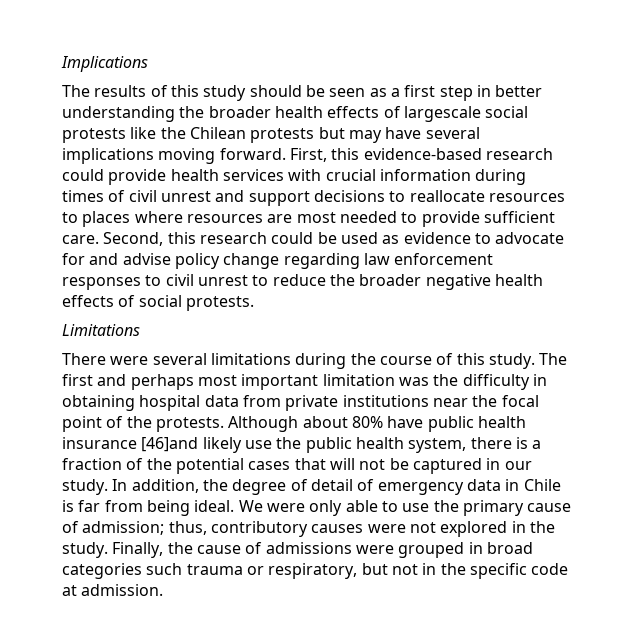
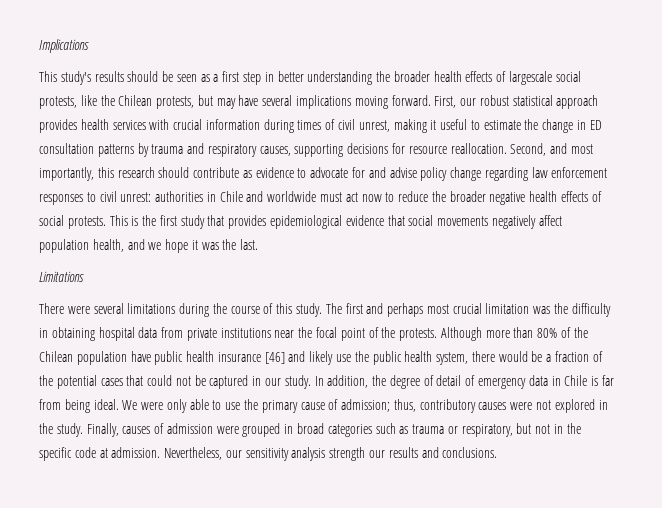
- The results of this study should be seen as a first step in better understanding the broader health effects of largescale social protests like the Chilean protests but may have several implications moving forward.
+ This study's results should be seen as a first step in better understanding the broader health effects of largescale social protests, like the Chilean protests, but may have several implications moving forward.
- First, this evidence-based research could provide health services with crucial information during times of civil unrest and support decisions to reallocate resources to places where resources are most needed to provide sufficient care. Second, this research could be used as evidence to advocate for and advise policy change regarding law enforcement responses to civil unrest to reduce the broader negative health effects of social protests.
+ First, our robust statistical approach provides health services with crucial information during times of civil unrest, making it useful to estimate the change in ED consultation patterns by trauma and respiratory causes, supporting decisions for resource reallocation. Second, and most importantly, this research should contribute as evidence to advocate for and advise policy change regarding law enforcement responses to civil unrest: authorities in Chile and worldwide must act now to reduce the broader negative health effects of social protests. This is the first study that provides epidemiological evidence that social movements negatively affect population health, and we hope it was the last.
- The first and perhaps most important limitation was the difficulty in obtaining hospital data from private institutions near the focal point of the protests.
+ The first and perhaps most crucial limitation was the difficulty in obtaining hospital data from private institutions near the focal point of the protests.
- Although about 80% have public health insurance [46]and likely use the public health system, there is a fraction of the potential cases that will not be captured in our study.
+ Although more than 80% of the Chilean population have public health insurance [46] and likely use the public health system, there would be a fraction of the potential cases that could not be captured in our study.
- Finally, the cause of admissions were grouped in broad categories such trauma or respiratory, but not in the specific code at admission.
+ Finally, causes of admission were grouped in broad categories such as trauma or respiratory, but not in the specific code at admission.
+ Nevertheless, our sensitivity analysis strength our results and conclusions.

